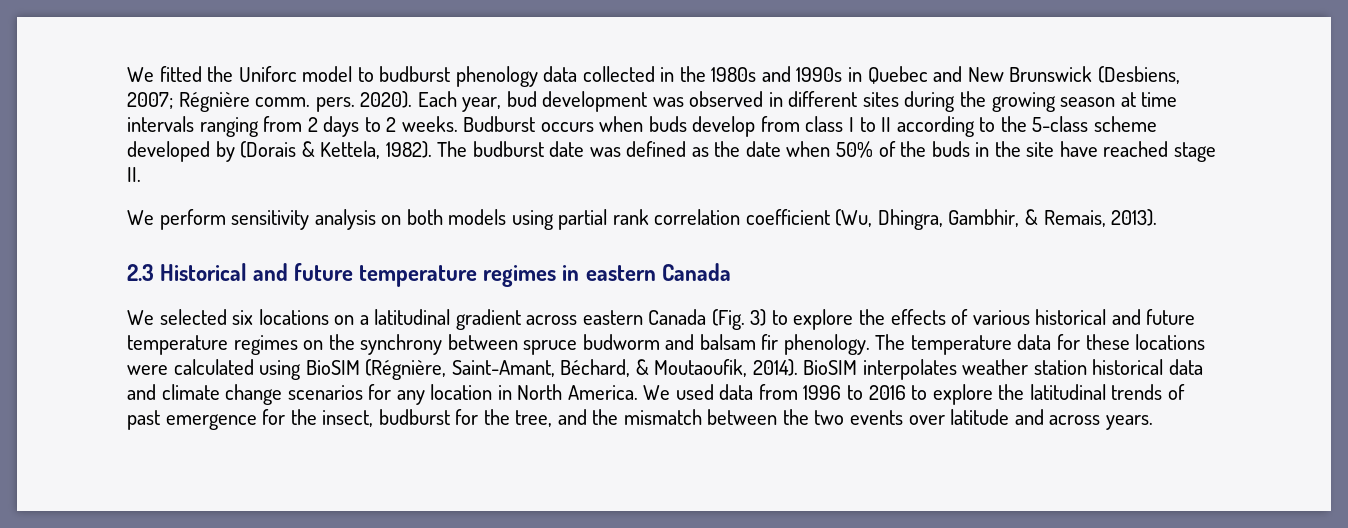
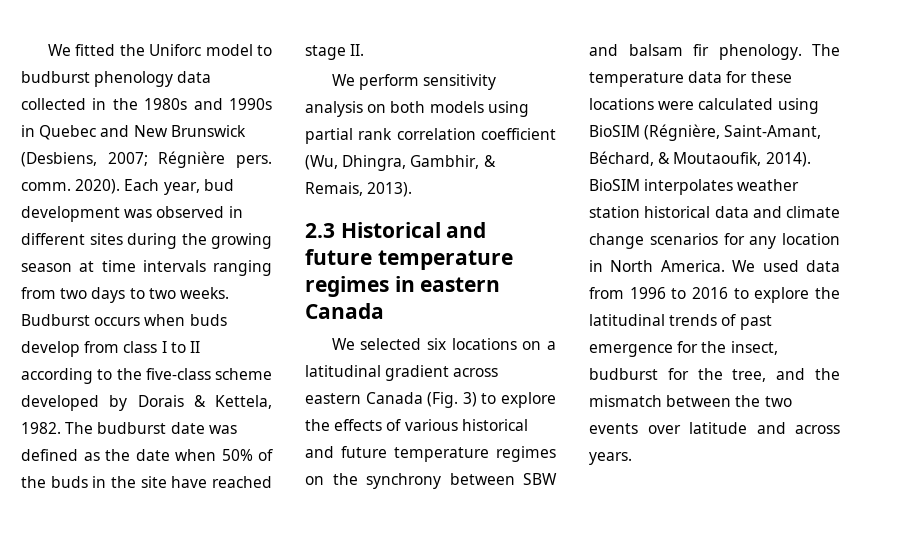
- We fitted the Uniforc model to budburst phenology data collected in the 1980s and 1990s in Quebec and New Brunswick (Desbiens, 2007; Régnière comm. pers.
+ We fitted the Uniforc model to budburst phenology data collected in the 1980s and 1990s in Quebec and New Brunswick (Desbiens, 2007; Régnière pers. comm.
- Each year, bud development was observed in different sites during the growing season at time intervals ranging from 2 days to 2 weeks.
+ Each year, bud development was observed in different sites during the growing season at time intervals ranging from two days to two weeks.
- Budburst occurs when buds develop from class I to II according to the 5-class scheme developed by (Dorais & Kettela, 1982).
+ Budburst occurs when buds develop from class I to II according to the five-class scheme developed by Dorais & Kettela, 1982.
- We selected six locations on a latitudinal gradient across eastern Canada (Fig. 3) to explore the effects of various historical and future temperature regimes on the synchrony between spruce budworm and balsam fir phenology.
+ We selected six locations on a latitudinal gradient across eastern Canada (Fig. 3) to explore the effects of various historical and future temperature regimes on the synchrony between SBW and balsam fir phenology.

